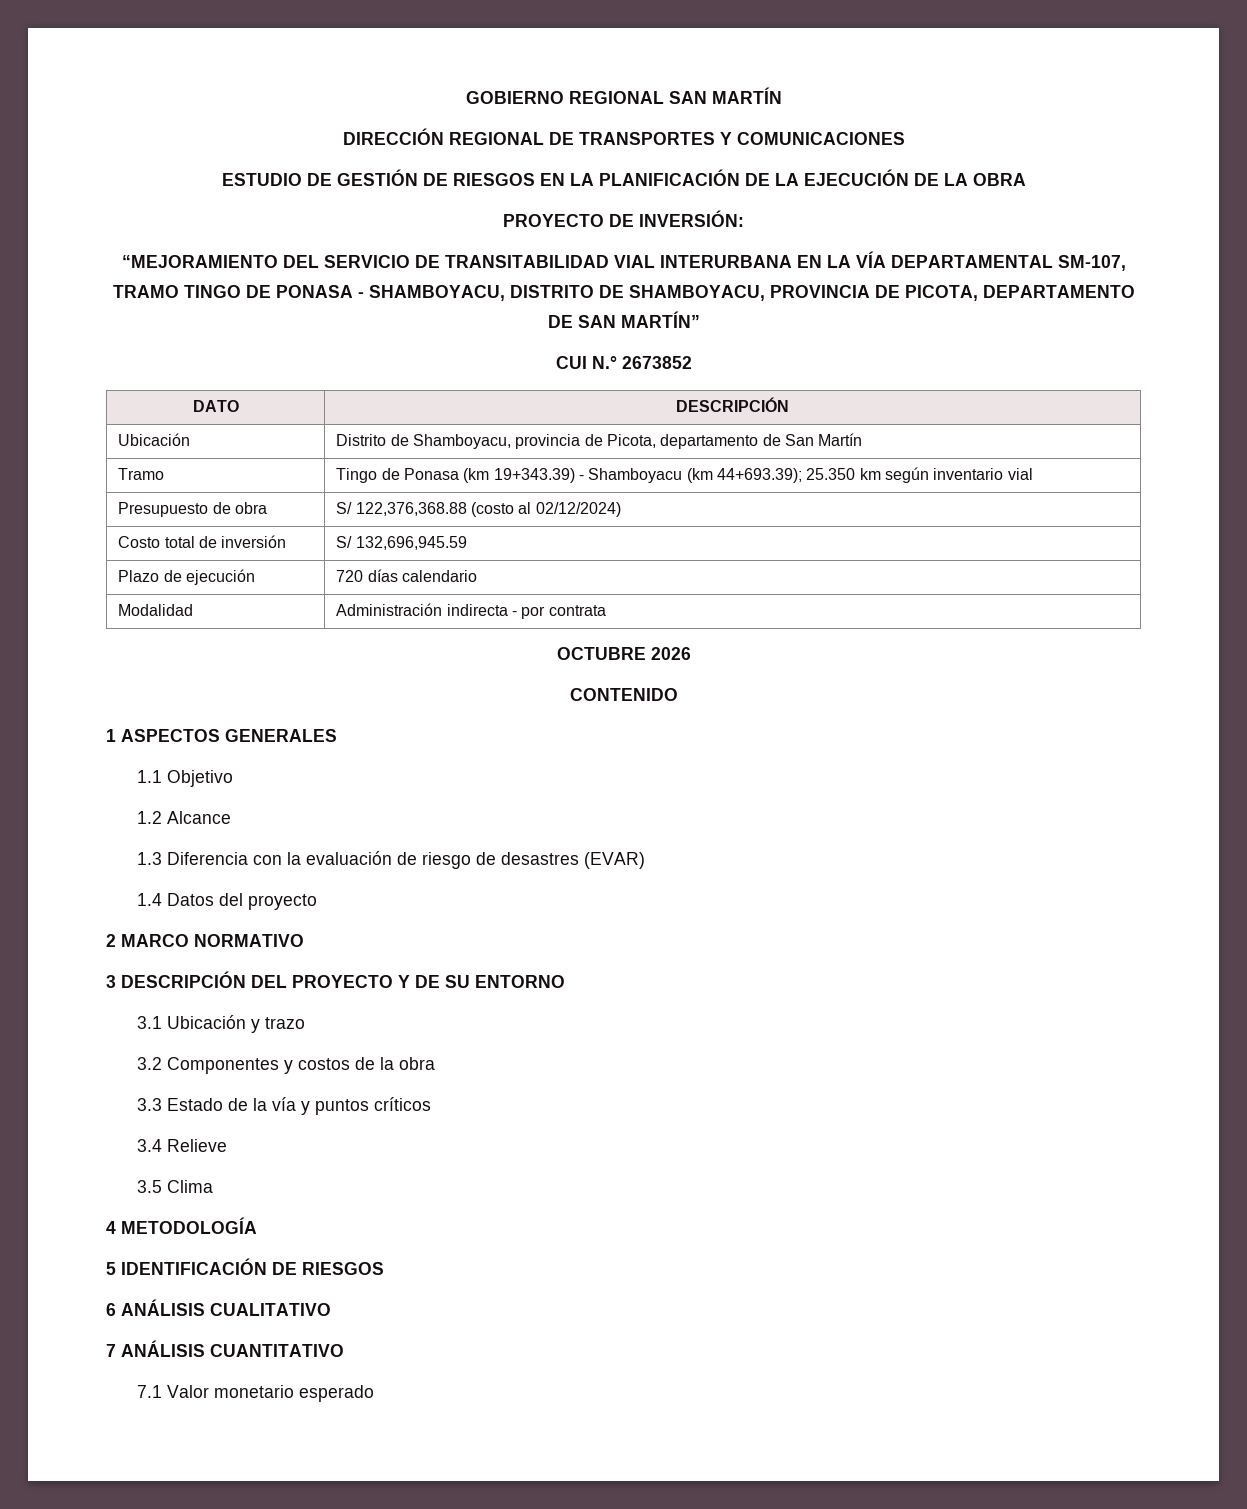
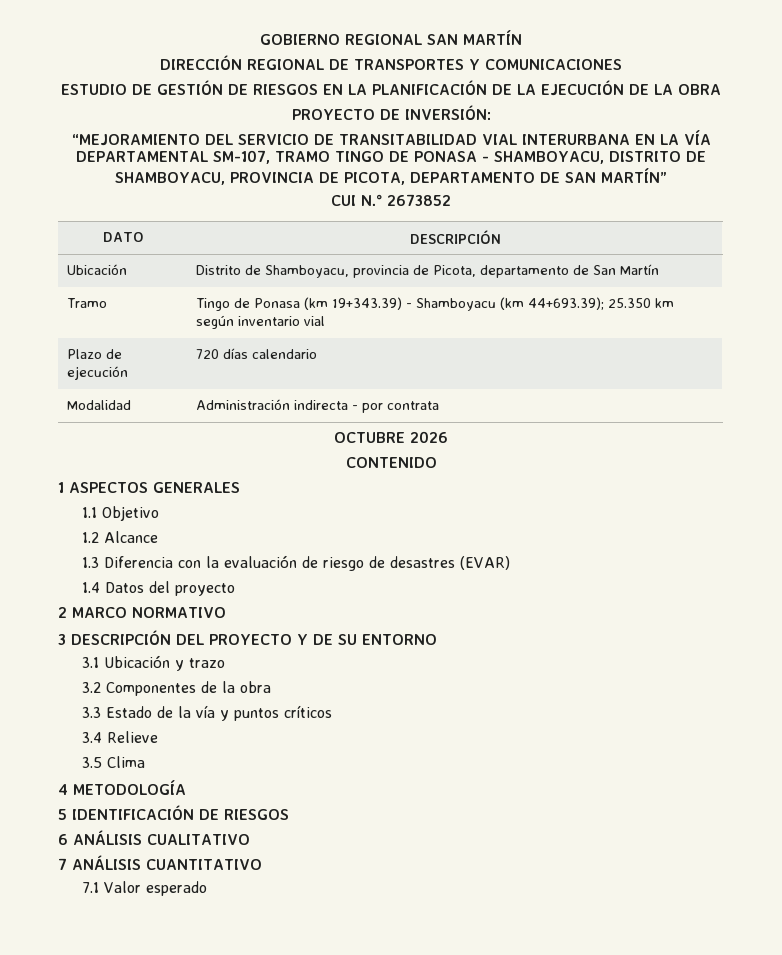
- Presupuesto de obra | S/ 122,376,368.88 (costo al 02/12/2024)
- Costo total de inversión | S/ 132,696,945.59
- 3.2 Componentes y costos de la obra
+ 3.2 Componentes de la obra
- 7.1 Valor monetario esperado
+ 7.1 Valor esperado

